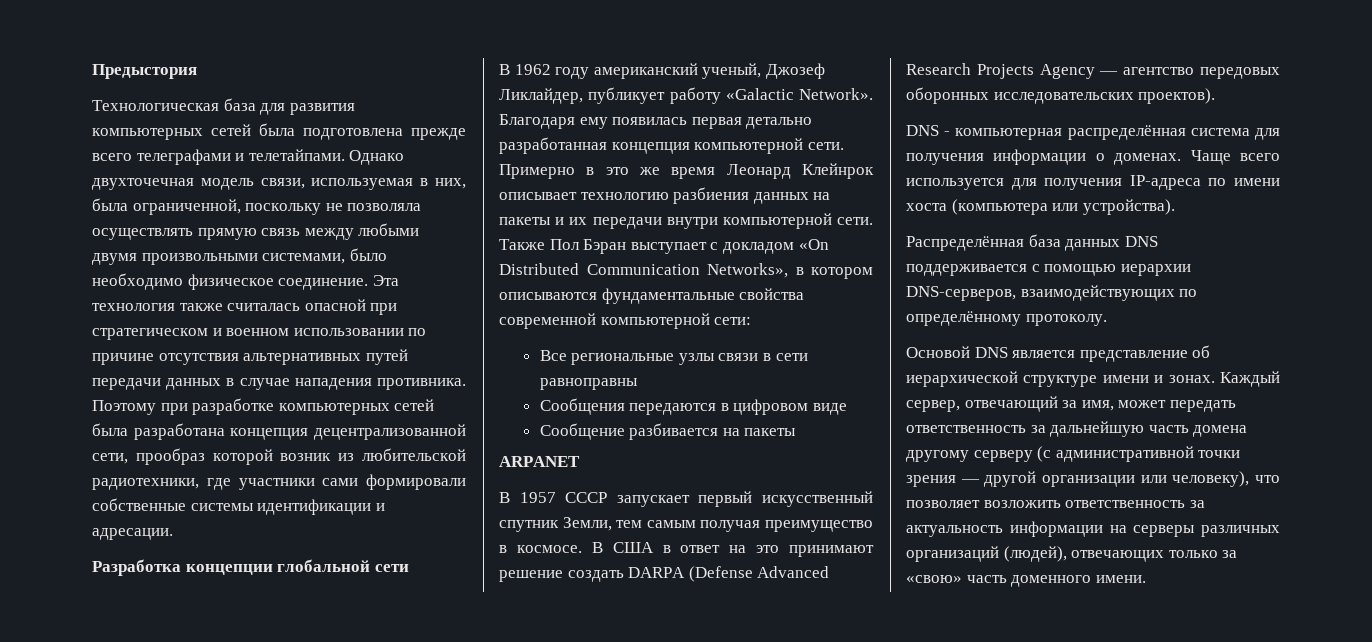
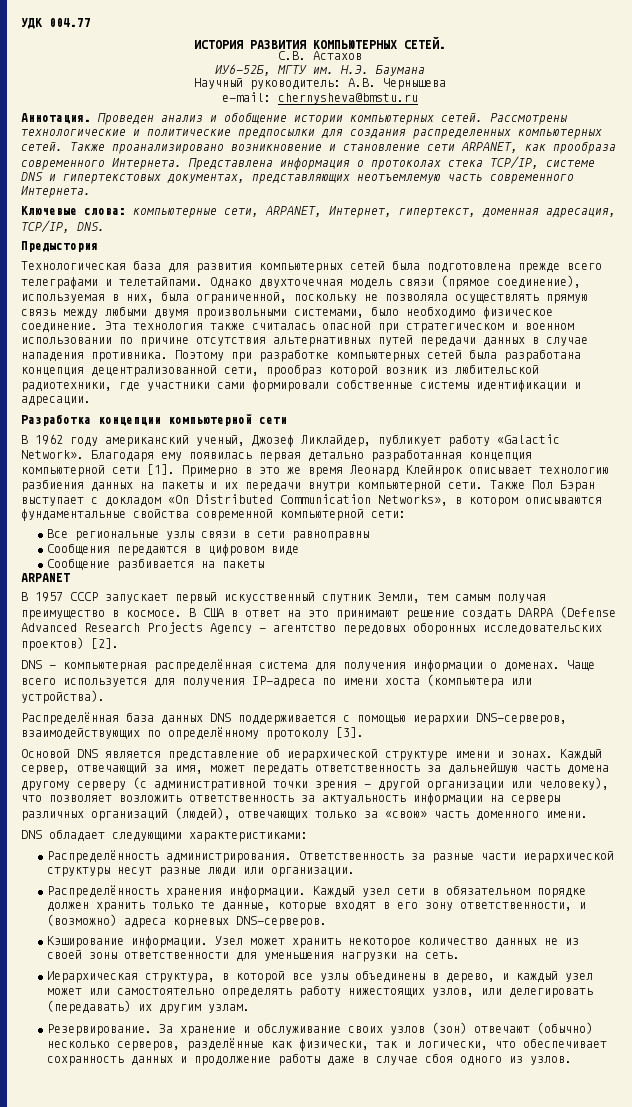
+ УДК 004.77
+ ИСТОРИЯ РАЗВИТИЯ КОМПЬЮТЕРНЫХ СЕТЕЙ.
+ С.В. Астахов
+ ИУ6-52Б, МГТУ им. Н.Э. Баумана
+ Научный руководитель: А.В. Чернышева
+ e-mail: chernysheva@bmstu.ru
+ Аннотация. Проведен анализ и обобщение истории компьютерных сетей. Рассмотрены технологические и политические предпосылки для создания распределенных компьютерных сетей. Также проанализировано возникновение и становление сети ARPANET, как прообраза современного Интернета. Представлена информация о протоколах стека TCP/IP, системе DNS и гипертекстовых документах, представляющих неотъемлемую часть современного Интернета.
+ Ключевые слова: компьютерные сети, ARPANET, Интернет, гипертекст, доменная адресация, TCP/IP, DNS.
- Однако двухточечная модель связи, используемая в них, была ограниченной, поскольку не позволяла осуществлять прямую связь между любыми двумя произвольными системами, было необходимо физическое соединение.
+ Однако двухточечная модель связи (прямое соединение), используемая в них, была ограниченной, поскольку не позволяла осуществлять прямую связь между любыми двумя произвольными системами, было необходимо физическое соединение.
- Разработка концепции глобальной сети
+ Разработка концепции компьютерной сети
- Благодаря ему появилась первая детально разработанная концепция компьютерной сети.
+ Благодаря ему появилась первая детально разработанная концепция компьютерной сети [1].
- В США в ответ на это принимают решение создать DARPA (Defense Advanced Research Projects Agency — агентство передовых оборонных исследовательских проектов).
+ В США в ответ на это принимают решение создать DARPA (Defense Advanced Research Projects Agency — агентство передовых оборонных исследовательских проектов) [2].
- Распределённая база данных DNS поддерживается с помощью иерархии DNS-серверов, взаимодействующих по определённому протоколу.
+ Распределённая база данных DNS поддерживается с помощью иерархии DNS-серверов, взаимодействующих по определённому протоколу [3].
+ DNS обладает следующими характеристиками:
+ Распределённость администрирования. Ответственность за разные части иерархической структуры несут разные люди или организации.
+ Распределённость хранения информации. Каждый узел сети в обязательном порядке должен хранить только те данные, которые входят в его зону ответственности, и (возможно) адреса корневых DNS-серверов.
+ Кэширование информации. Узел может хранить некоторое количество данных не из своей зоны ответственности для уменьшения нагрузки на сеть.
+ Иерархическая структура, в которой все узлы объединены в дерево, и каждый узел может или самостоятельно определять работу нижестоящих узлов, или делегировать (передавать) их другим узлам.
+ Резервирование. За хранение и обслуживание своих узлов (зон) отвечают (обычно) несколько серверов, разделённые как физически, так и логически, что обеспечивает сохранность данных и продолжение работы даже в случае сбоя одного из узлов.

